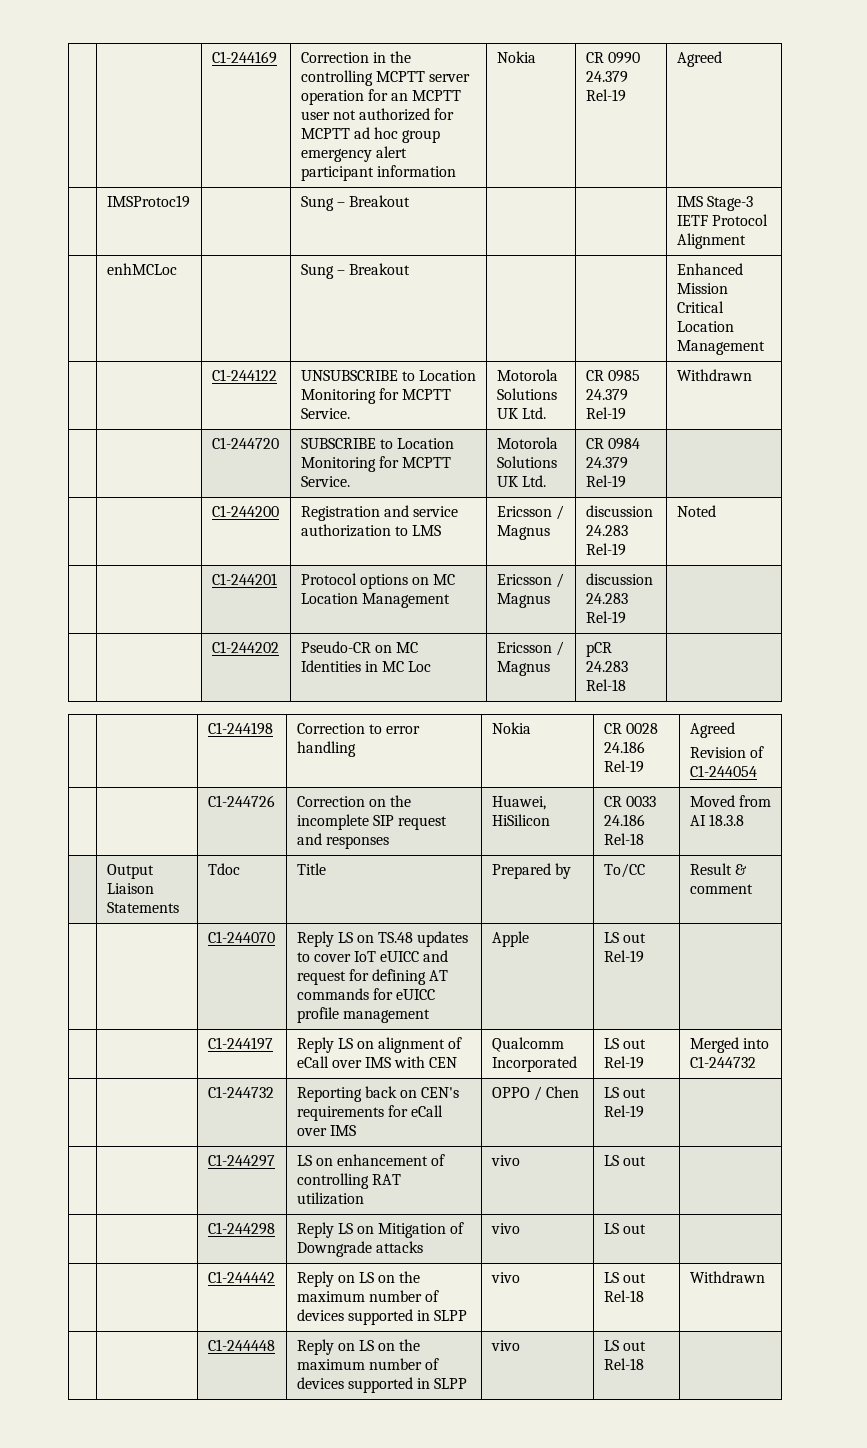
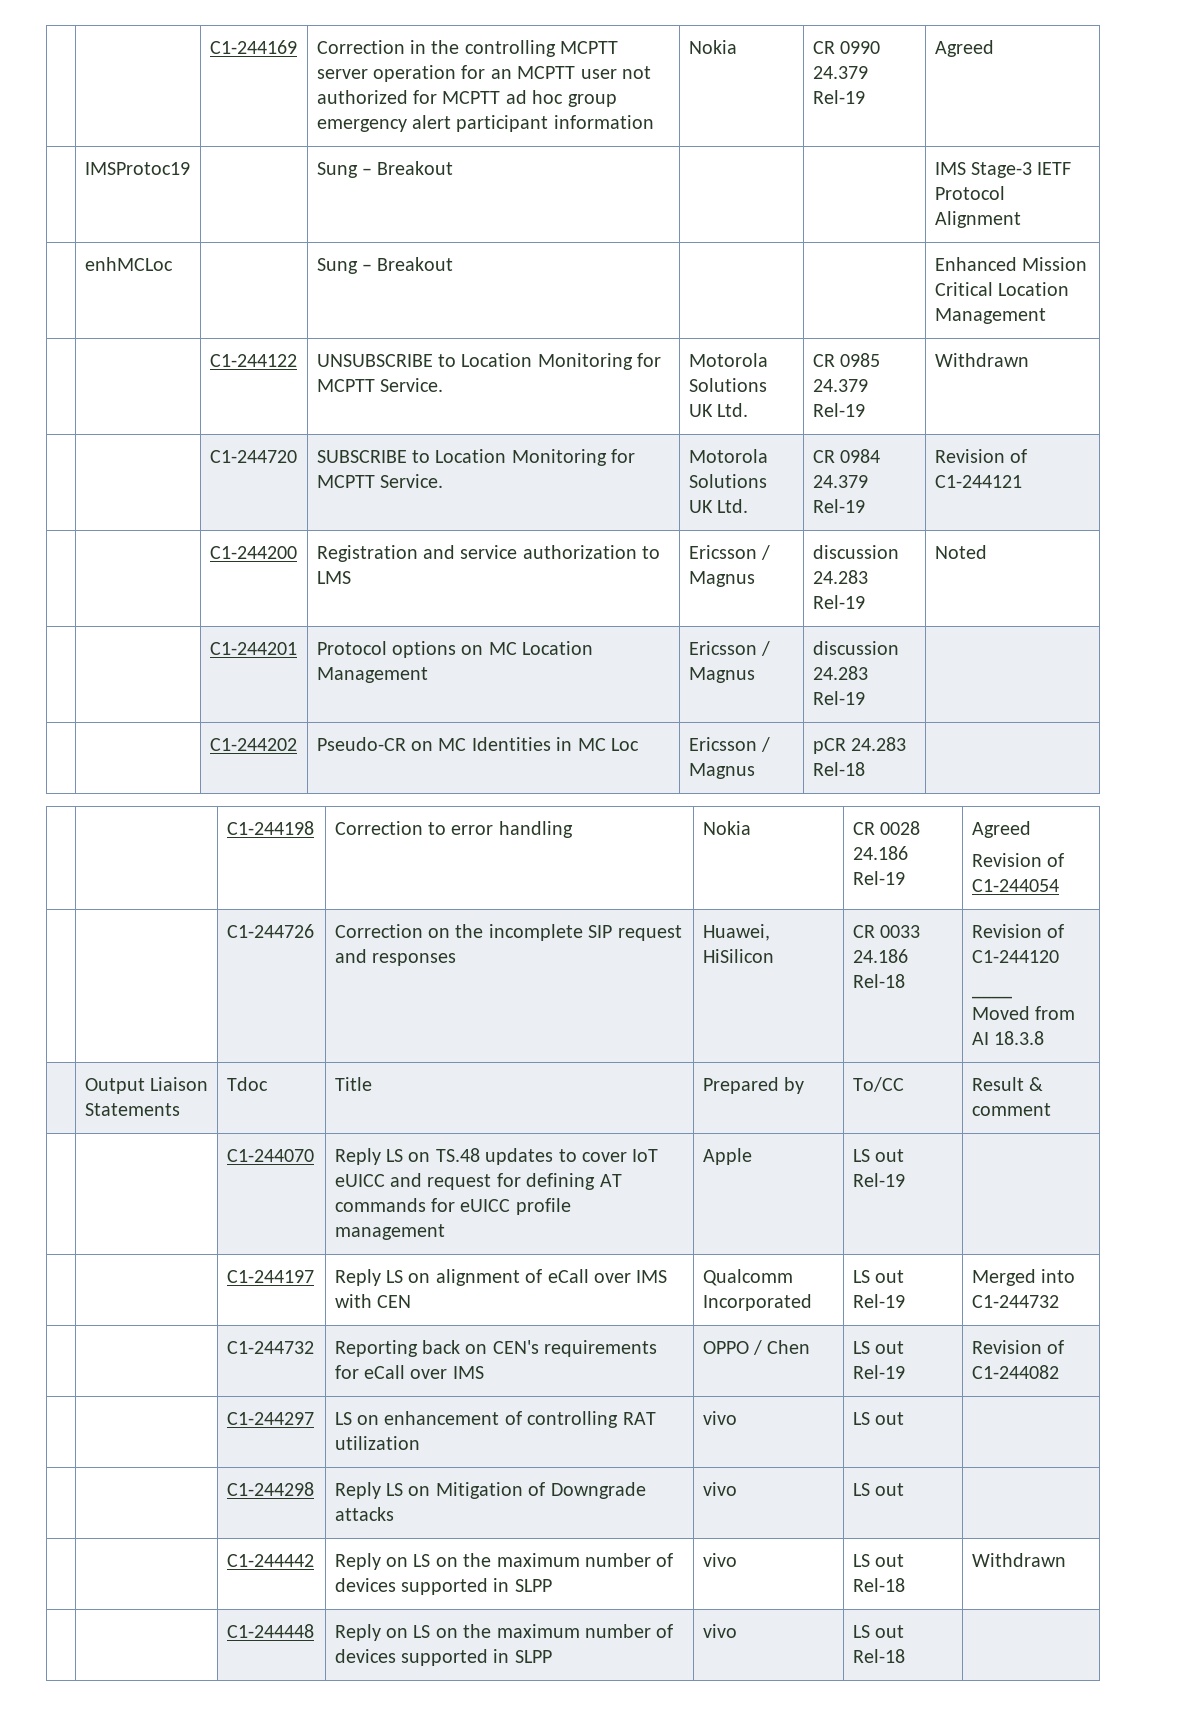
- | | C1-244720 | SUBSCRIBE to Location Monitoring for MCPTT Service. | Motorola Solutions UK Ltd. | CR 0984 24.379 Rel-19 |
+ | | C1-244720 | SUBSCRIBE to Location Monitoring for MCPTT Service. | Motorola Solutions UK Ltd. | CR 0984 24.379 Rel-19 | Revision of C1-244121
- | | C1-244726 | Correction on the incomplete SIP request and responses | Huawei, HiSilicon | CR 0033 24.186 Rel-18 | Moved from AI 18.3.8
+ | | C1-244726 | Correction on the incomplete SIP request and responses | Huawei, HiSilicon | CR 0033 24.186 Rel-18 | Revision of C1-244120
+ ____
+ Moved from AI 18.3.8
- | | C1-244732 | Reporting back on CEN's requirements for eCall over IMS | OPPO / Chen | LS out Rel-19 |
+ | | C1-244732 | Reporting back on CEN's requirements for eCall over IMS | OPPO / Chen | LS out Rel-19 | Revision of C1-244082

